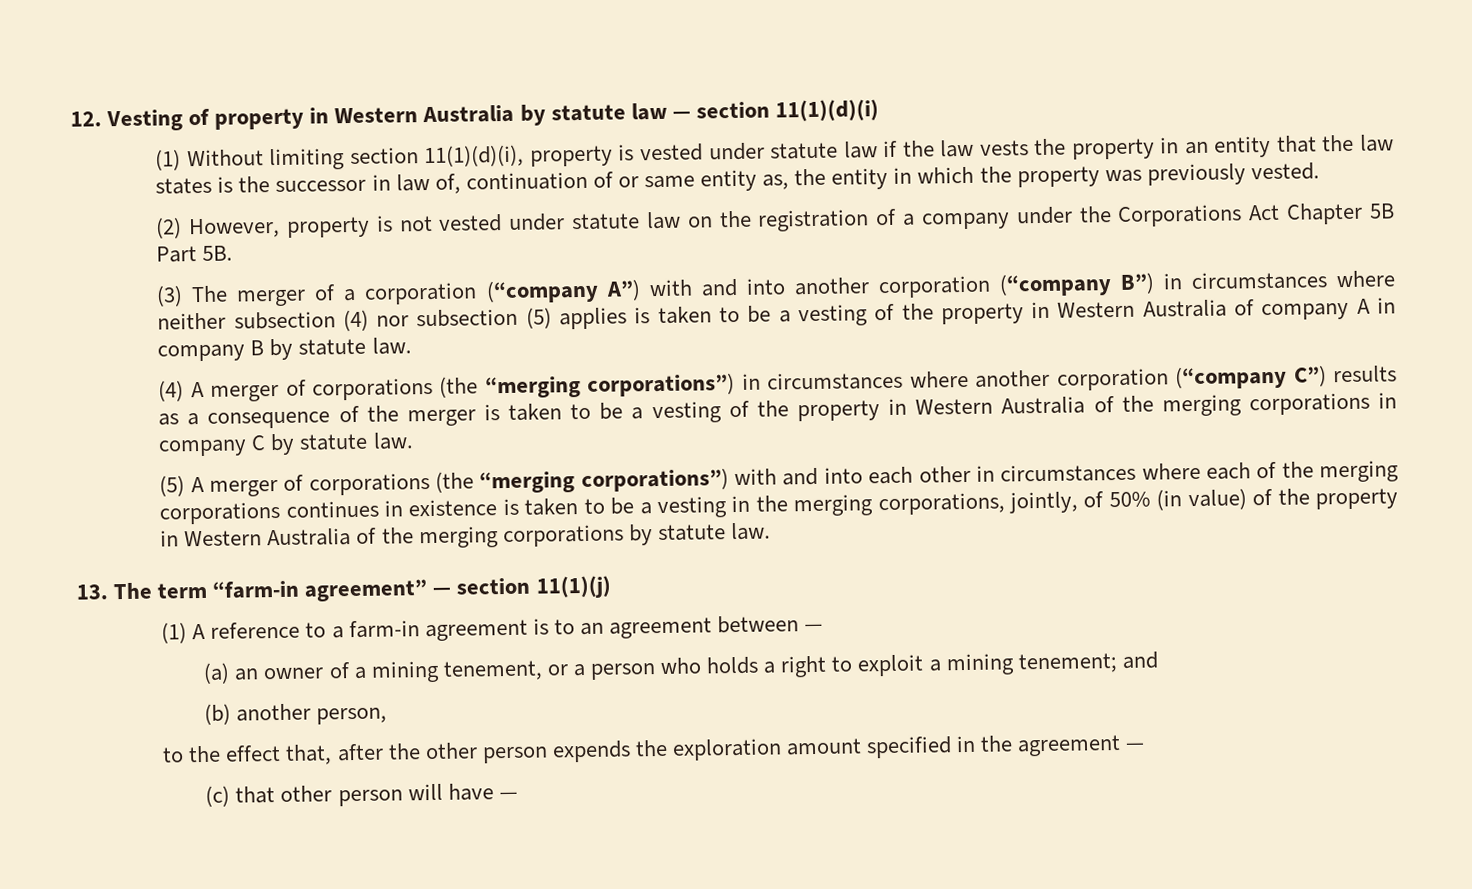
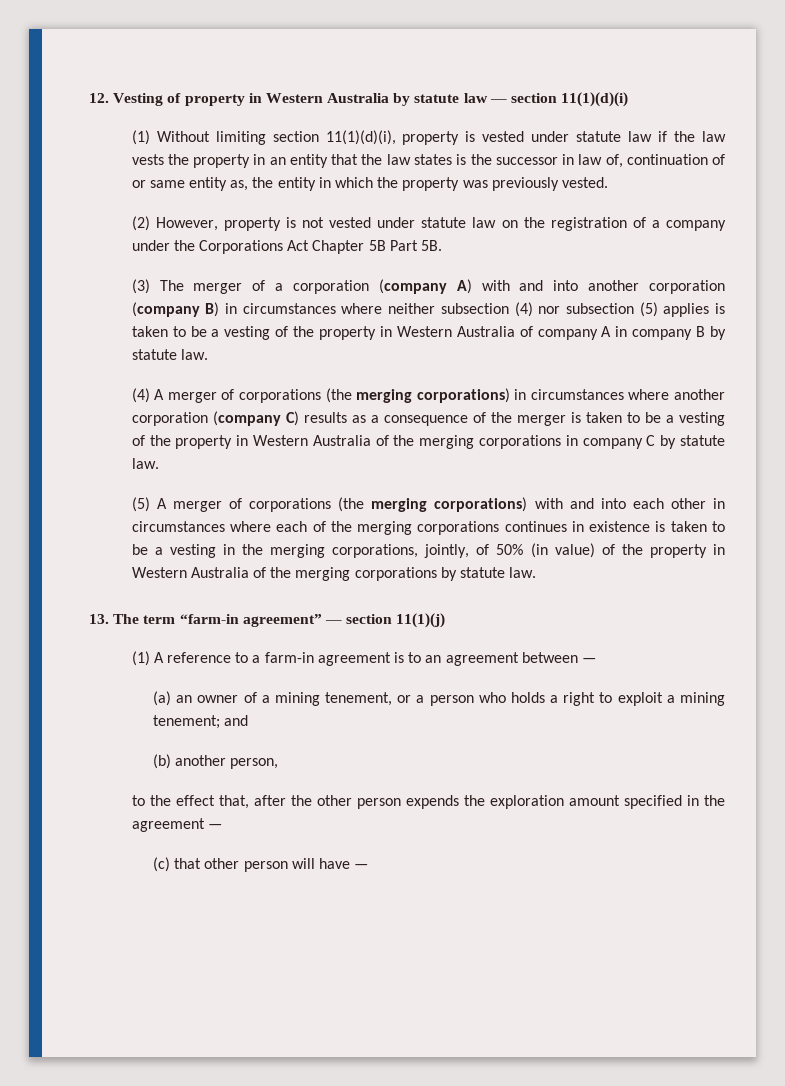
- (3) The merger of a corporation (“company A”) with and into another corporation (“company B”) in circumstances where neither subsection (4) nor subsection (5) applies is taken to be a vesting of the property in Western Australia of company A in company B by statute law.
+ (3) The merger of a corporation (company A) with and into another corporation (company B) in circumstances where neither subsection (4) nor subsection (5) applies is taken to be a vesting of the property in Western Australia of company A in company B by statute law.
- (4) A merger of corporations (the “merging corporations”) in circumstances where another corporation (“company C”) results as a consequence of the merger is taken to be a vesting of the property in Western Australia of the merging corporations in company C by statute law.
+ (4) A merger of corporations (the merging corporations) in circumstances where another corporation (company C) results as a consequence of the merger is taken to be a vesting of the property in Western Australia of the merging corporations in company C by statute law.
- (5) A merger of corporations (the “merging corporations”) with and into each other in circumstances where each of the merging corporations continues in existence is taken to be a vesting in the merging corporations, jointly, of 50% (in value) of the property in Western Australia of the merging corporations by statute law.
+ (5) A merger of corporations (the merging corporations) with and into each other in circumstances where each of the merging corporations continues in existence is taken to be a vesting in the merging corporations, jointly, of 50% (in value) of the property in Western Australia of the merging corporations by statute law.

